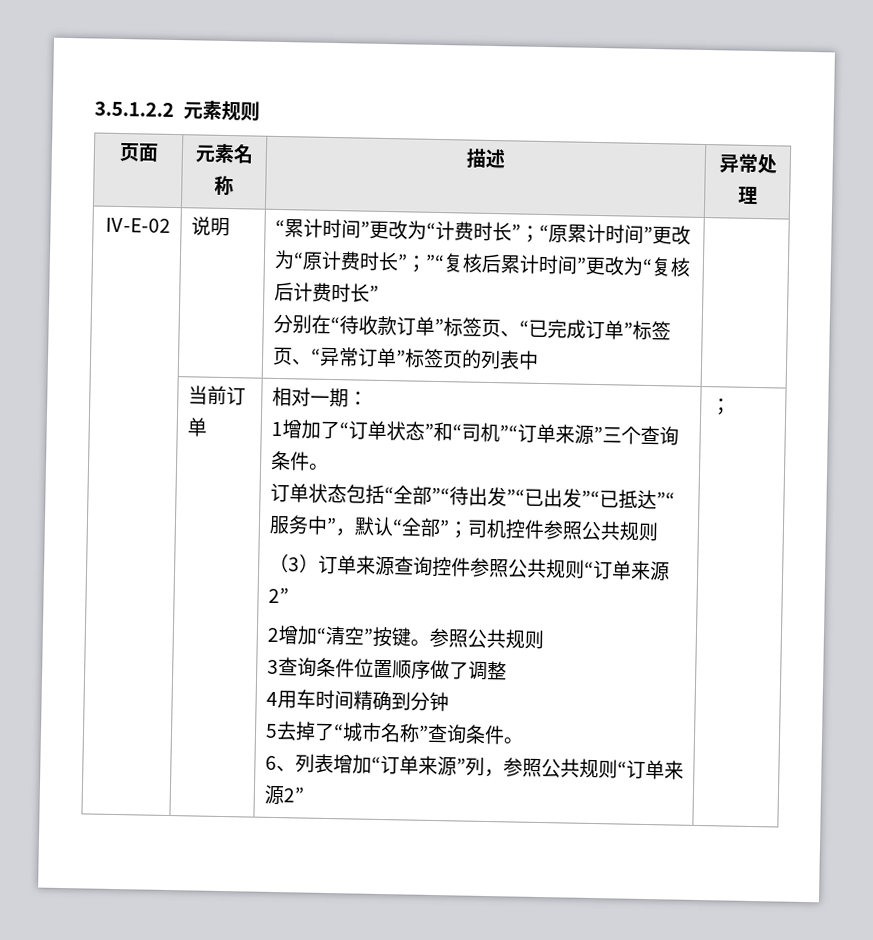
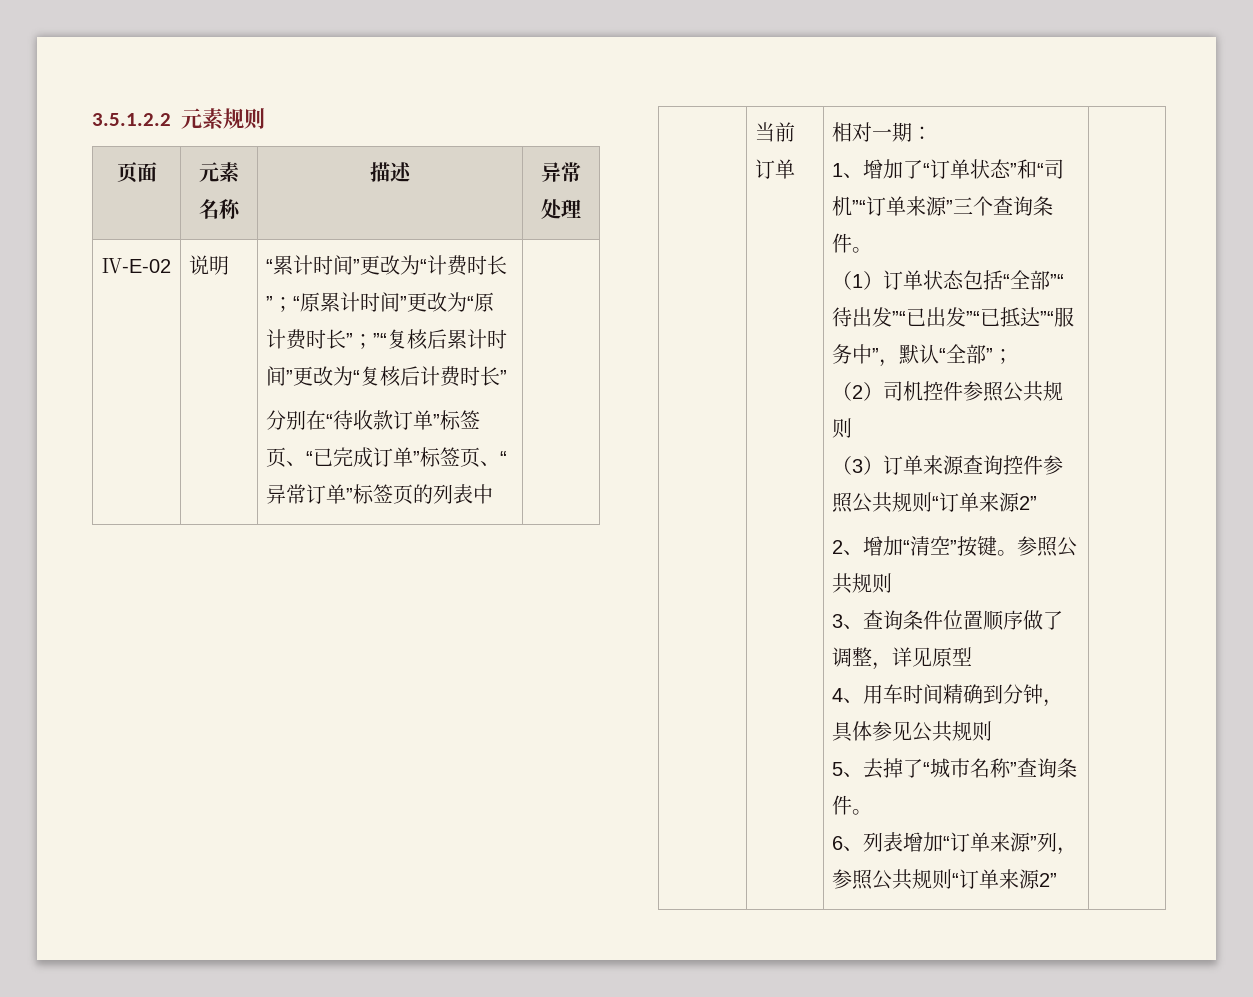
- 1增加了“订单状态”和“司机”“订单来源”三个查询条件。
+ 1、增加了“订单状态”和“司机”“订单来源”三个查询条件。
- 订单状态包括“全部”“待出发”“已出发”“已抵达”“服务中”，默认“全部”；司机控件参照公共规则
+ （1）订单状态包括“全部”“待出发”“已出发”“已抵达”“服务中”，默认“全部”；
+ （2）司机控件参照公共规则
- 2增加“清空”按键。
+ 2、增加“清空”按键。
- 3查询条件位置顺序做了调整
+ 3、查询条件位置顺序做了调整，详见原型
- 4用车时间精确到分钟
+ 4、用车时间精确到分钟，具体参见公共规则
- 5去掉了“城市名称”查询条件。
+ 5、去掉了“城市名称”查询条件。
- 6、列表增加“订单来源”列，参照公共规则“订单来源2” | ；
+ 6、列表增加“订单来源”列，参照公共规则“订单来源2”

